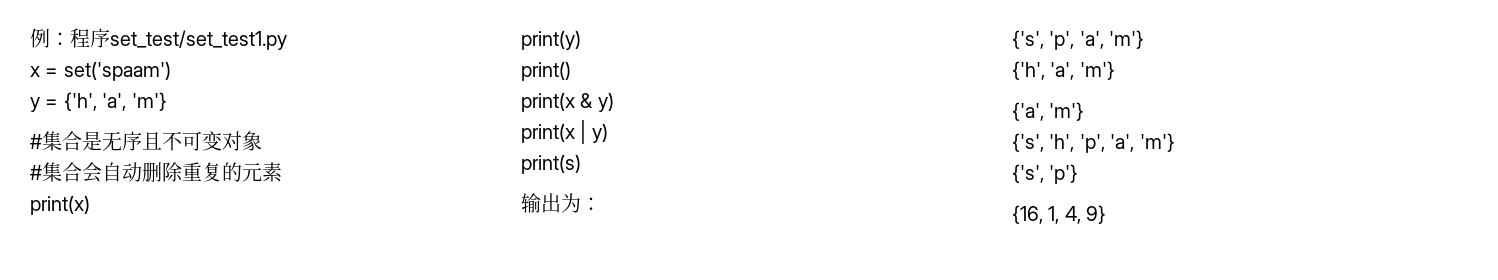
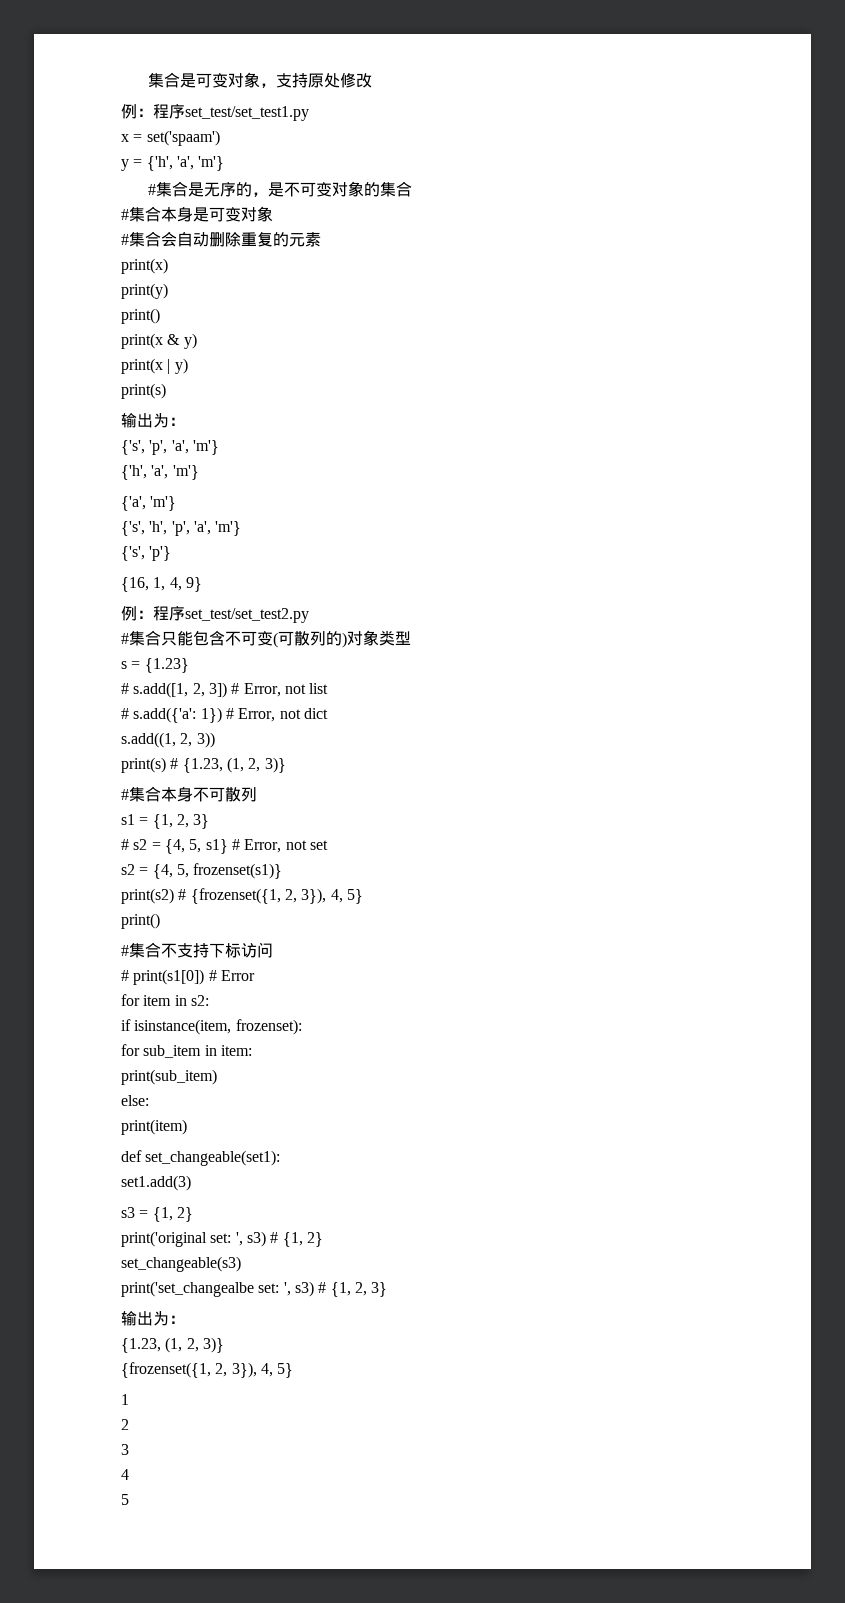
+ 集合是可变对象，支持原处修改
- #集合是无序且不可变对象
+ #集合是无序的，是不可变对象的集合
+ #集合本身是可变对象
+ 例：程序set_test/set_test2.py
+ #集合只能包含不可变(可散列的)对象类型
+ s = {1.23}
+ # s.add([1, 2, 3]) # Error, not list
+ # s.add({'a': 1}) # Error, not dict
+ s.add((1, 2, 3))
+ print(s) # {1.23, (1, 2, 3)}
+ #集合本身不可散列
+ s1 = {1, 2, 3}
+ # s2 = {4, 5, s1} # Error, not set
+ s2 = {4, 5, frozenset(s1)}
+ print(s2) # {frozenset({1, 2, 3}), 4, 5}
+ print()
+ #集合不支持下标访问
+ # print(s1[0]) # Error
+ for item in s2:
+ if isinstance(item, frozenset):
+ for sub_item in item:
+ print(sub_item)
+ else:
+ print(item)
+ def set_changeable(set1):
+ set1.add(3)
+ s3 = {1, 2}
+ print('original set: ', s3) # {1, 2}
+ set_changeable(s3)
+ print('set_changealbe set: ', s3) # {1, 2, 3}
+ 输出为：
+ {1.23, (1, 2, 3)}
+ {frozenset({1, 2, 3}), 4, 5}
+ 1
+ 2
+ 3
+ 4
+ 5

